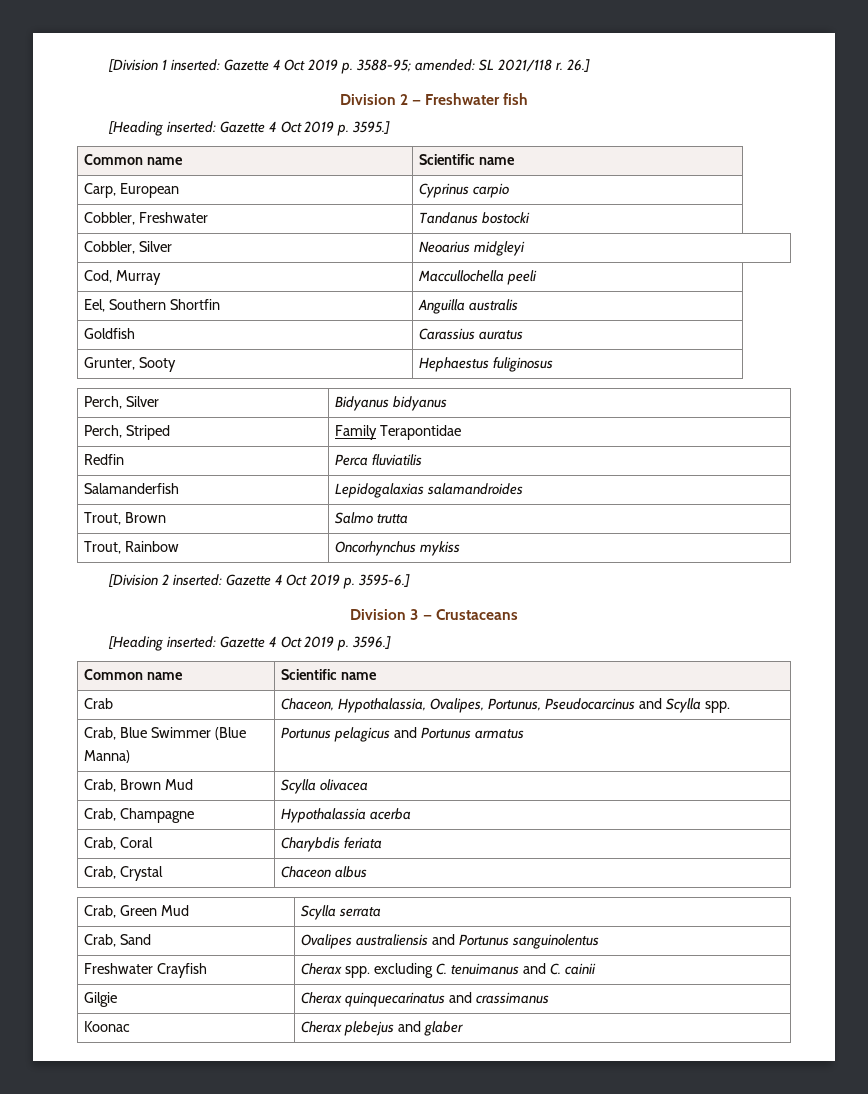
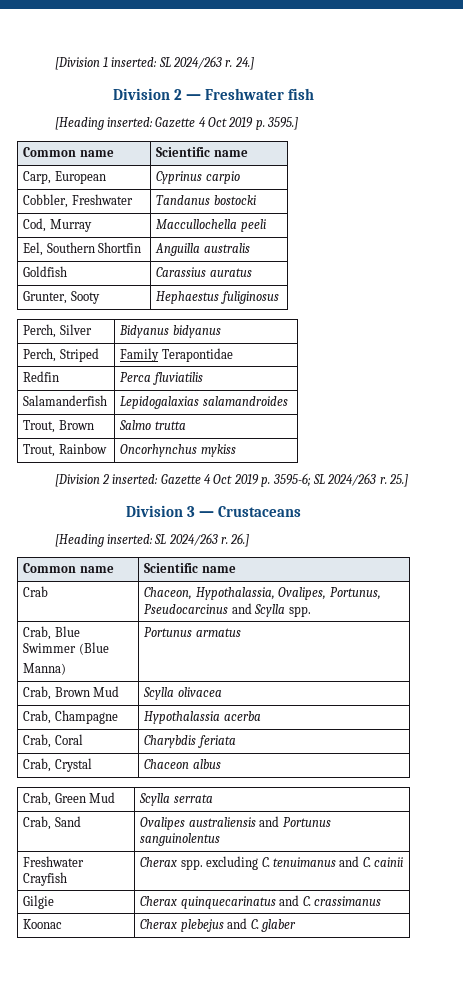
- [Division 1 inserted: Gazette 4 Oct 2019 p. 3588-95; amended: SL 2021/118 r. 26.]
+ [Division 1 inserted: SL 2024/263 r. 24.]
- Cobbler, Silver | Neoarius midgleyi
- [Division 2 inserted: Gazette 4 Oct 2019 p. 3595-6.]
+ [Division 2 inserted: Gazette 4 Oct 2019 p. 3595-6; SL 2024/263 r. 25.]
- [Heading inserted: Gazette 4 Oct 2019 p. 3596.]
+ [Heading inserted: SL 2024/263 r. 26.]
  Crab, Blue Swimmer (Blue
- Manna) | Portunus pelagicus and Portunus armatus
+ Manna) | Portunus armatus
- Gilgie | Cherax quinquecarinatus and crassimanus
+ Gilgie | Cherax quinquecarinatus and C. crassimanus
- Koonac | Cherax plebejus and glaber
+ Koonac | Cherax plebejus and C. glaber

